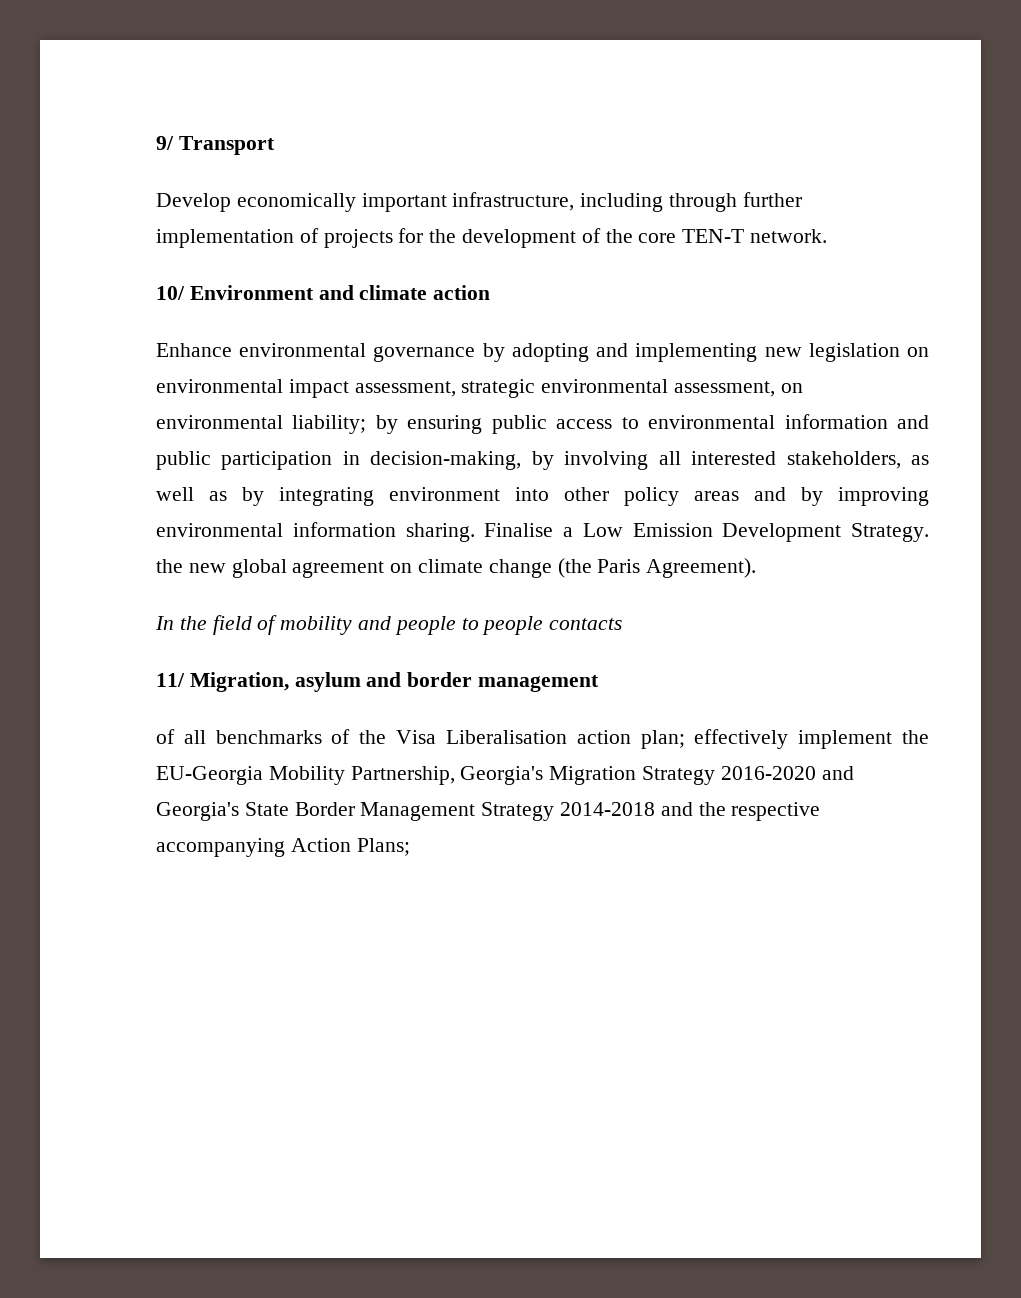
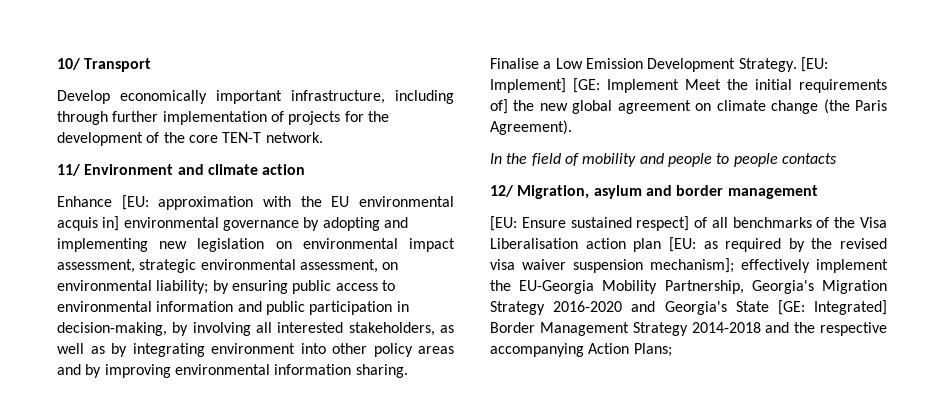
- 9/ Transport
+ 10/ Transport
- 10/ Environment and climate action
+ 11/ Environment and climate action
- Enhance environmental governance by adopting and implementing new legislation on environmental impact assessment, strategic environmental assessment, on environmental liability; by ensuring public access to environmental information and public participation in decision-making, by involving all interested stakeholders, as well as by integrating environment into other policy areas and by improving environmental information sharing.
+ Enhance [EU: approximation with the EU environmental acquis in] environmental governance by adopting and implementing new legislation on environmental impact assessment, strategic environmental assessment, on environmental liability; by ensuring public access to environmental information and public participation in decision-making, by involving all interested stakeholders, as well as by integrating environment into other policy areas and by improving environmental information sharing.
- Finalise a Low Emission Development Strategy. the new global agreement on climate change (the Paris Agreement).
+ Finalise a Low Emission Development Strategy. [EU: Implement] [GE: Implement Meet the initial requirements of] the new global agreement on climate change (the Paris Agreement).
- 11/ Migration, asylum and border management
+ 12/ Migration, asylum and border management
- of all benchmarks of the Visa Liberalisation action plan; effectively implement the EU-Georgia Mobility Partnership, Georgia's Migration Strategy 2016-2020 and Georgia's State Border Management Strategy 2014-2018 and the respective accompanying Action Plans;
+ [EU: Ensure sustained respect] of all benchmarks of the Visa Liberalisation action plan [EU: as required by the revised visa waiver suspension mechanism]; effectively implement the EU-Georgia Mobility Partnership, Georgia's Migration Strategy 2016-2020 and Georgia's State [GE: Integrated] Border Management Strategy 2014-2018 and the respective accompanying Action Plans;

